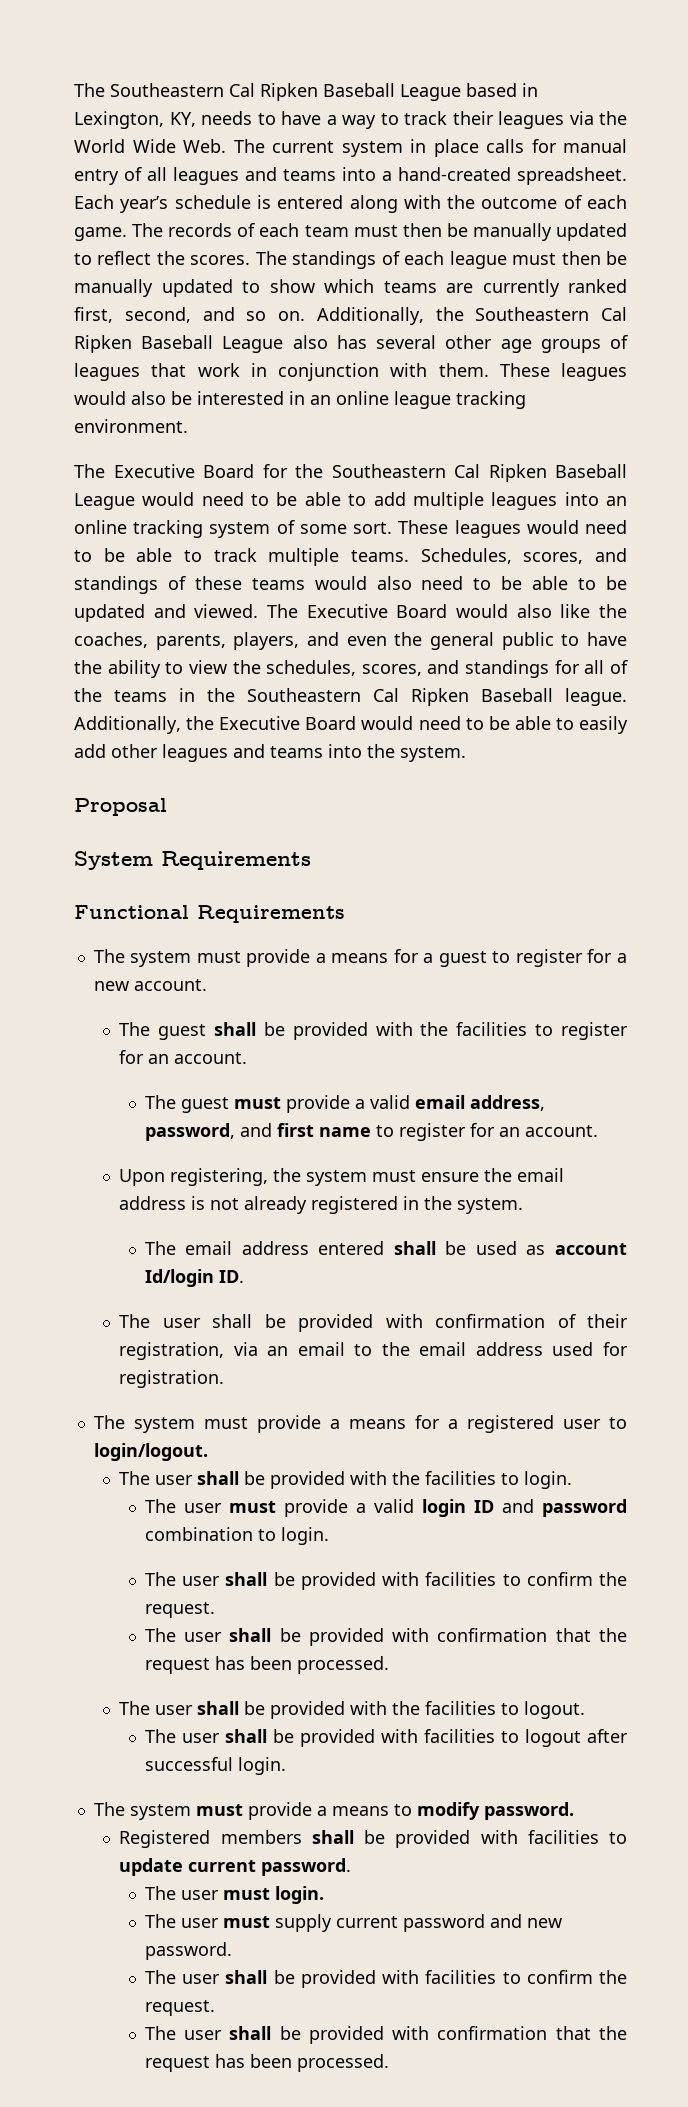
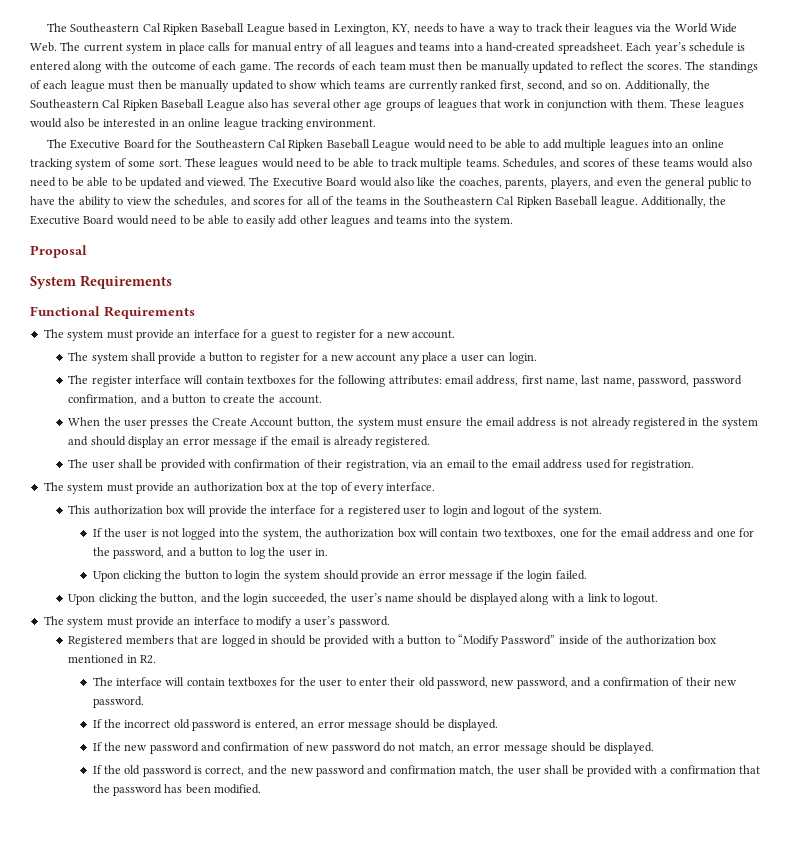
- Schedules, scores, and standings of these teams would also need to be able to be updated and viewed.
+ Schedules, and scores of these teams would also need to be able to be updated and viewed.
- The Executive Board would also like the coaches, parents, players, and even the general public to have the ability to view the schedules, scores, and standings for all of the teams in the Southeastern Cal Ripken Baseball league.
+ The Executive Board would also like the coaches, parents, players, and even the general public to have the ability to view the schedules, and scores for all of the teams in the Southeastern Cal Ripken Baseball league.
- The system must provide a means for a guest to register for a new account.
+ The system must provide an interface for a guest to register for a new account.
- The guest shall be provided with the facilities to register for an account.
- The guest must provide a valid email address, password, and first name to register for an account.
- Upon registering, the system must ensure the email address is not already registered in the system.
- The email address entered shall be used as account Id/login ID.
+ The system shall provide a button to register for a new account any place a user can login.
+ The register interface will contain textboxes for the following attributes: email address, first name, last name, password, password confirmation, and a button to create the account.
+ When the user presses the Create Account button, the system must ensure the email address is not already registered in the system and should display an error message if the email is already registered.
- The system must provide a means for a registered user to login/logout.
- The user shall be provided with the facilities to login.
- The user must provide a valid login ID and password combination to login.
- The user shall be provided with facilities to confirm the request.
- The user shall be provided with confirmation that the request has been processed.
- The user shall be provided with the facilities to logout.
- The user shall be provided with facilities to logout after successful login.
- The system must provide a means to modify password.
- Registered members shall be provided with facilities to update current password.
- The user must login.
- The user must supply current password and new password.
- The user shall be provided with facilities to confirm the request.
- The user shall be provided with confirmation that the request has been processed.
+ The system must provide an authorization box at the top of every interface.
+ This authorization box will provide the interface for a registered user to login and logout of the system.
+ If the user is not logged into the system, the authorization box will contain two textboxes, one for the email address and one for the password, and a button to log the user in.
+ Upon clicking the button to login the system should provide an error message if the login failed.
+ Upon clicking the button, and the login succeeded, the user’s name should be displayed along with a link to logout.
+ The system must provide an interface to modify a user’s password.
+ Registered members that are logged in should be provided with a button to “Modify Password” inside of the authorization box mentioned in R2.
+ The interface will contain textboxes for the user to enter their old password, new password, and a confirmation of their new password.
+ If the incorrect old password is entered, an error message should be displayed.
+ If the new password and confirmation of new password do not match, an error message should be displayed.
+ If the old password is correct, and the new password and confirmation match, the user shall be provided with a confirmation that the password has been modified.

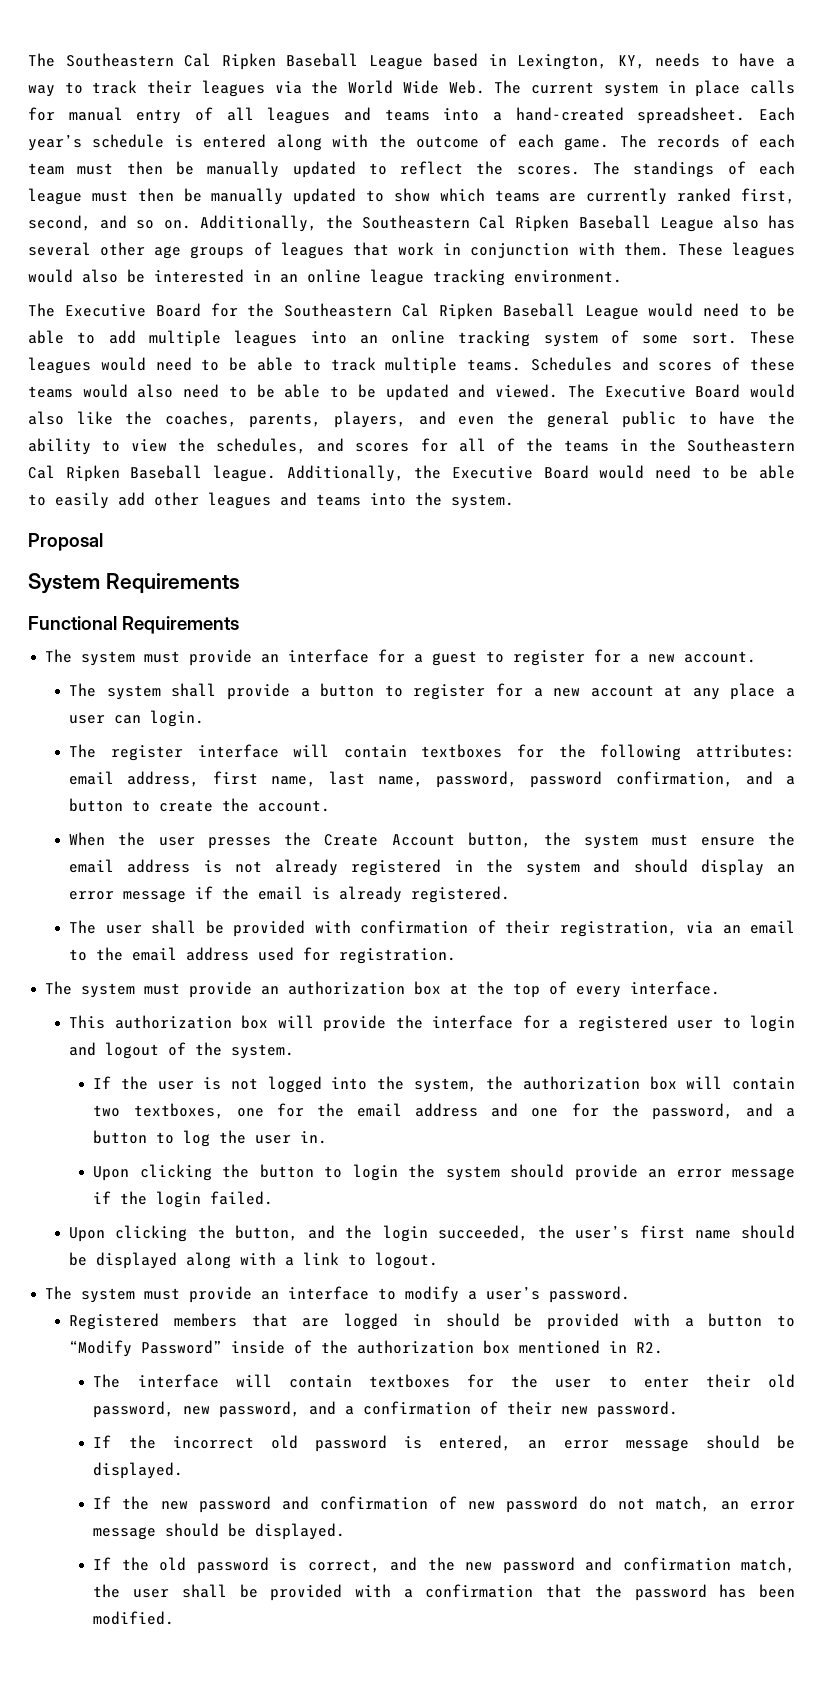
- Schedules, and scores of these teams would also need to be able to be updated and viewed.
+ Schedules and scores of these teams would also need to be able to be updated and viewed.
- The system shall provide a button to register for a new account any place a user can login.
+ The system shall provide a button to register for a new account at any place a user can login.
- Upon clicking the button, and the login succeeded, the user’s name should be displayed along with a link to logout.
+ Upon clicking the button, and the login succeeded, the user’s first name should be displayed along with a link to logout.

